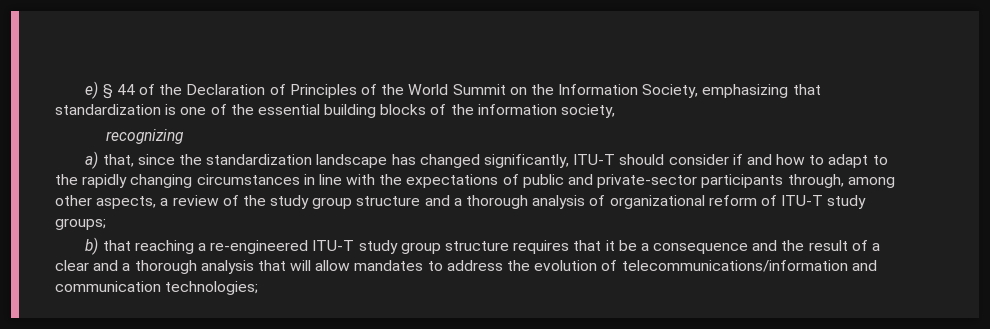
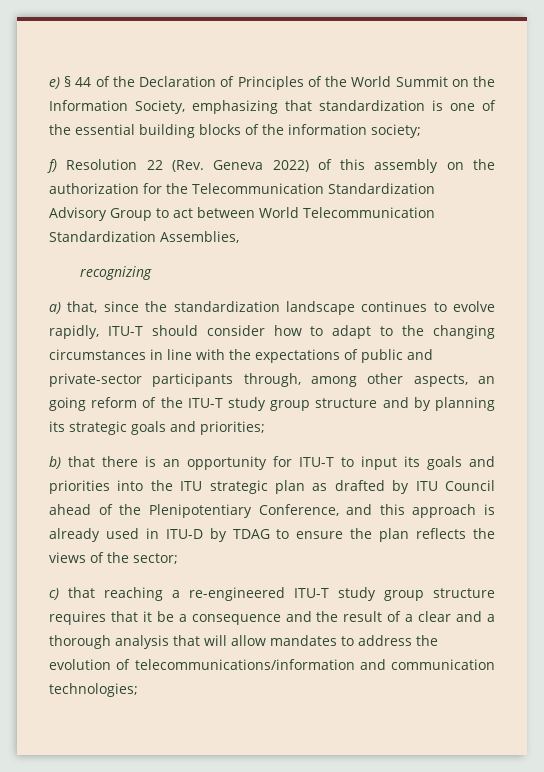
- e) § 44 of the Declaration of Principles of the World Summit on the Information Society, emphasizing that standardization is one of the essential building blocks of the information society,
+ e) § 44 of the Declaration of Principles of the World Summit on the Information Society, emphasizing that standardization is one of the essential building blocks of the information society;
+ f) Resolution 22 (Rev. Geneva 2022) of this assembly on the authorization for the Telecommunication Standardization Advisory Group to act between World Telecommunication Standardization Assemblies,
- a) that, since the standardization landscape has changed significantly, ITU-T should consider if and how to adapt to the rapidly changing circumstances in line with the expectations of public and private-sector participants through, among other aspects, a review of the study group structure and a thorough analysis of organizational reform of ITU-T study groups;
- b) that reaching a re-engineered ITU-T study group structure requires that it be a consequence and the result of a clear and a thorough analysis that will allow mandates to address the evolution of telecommunications/information and communication technologies;
+ a) that, since the standardization landscape continues to evolve rapidly, ITU-T should consider how to adapt to the changing circumstances in line with the expectations of public and private-sector participants through, among other aspects, an going reform of the ITU-T study group structure and by planning its strategic goals and priorities;
+ b) that there is an opportunity for ITU-T to input its goals and priorities into the ITU strategic plan as drafted by ITU Council ahead of the Plenipotentiary Conference, and this approach is already used in ITU-D by TDAG to ensure the plan reflects the views of the sector;
+ c) that reaching a re-engineered ITU-T study group structure requires that it be a consequence and the result of a clear and a thorough analysis that will allow mandates to address the evolution of telecommunications/information and communication technologies;

